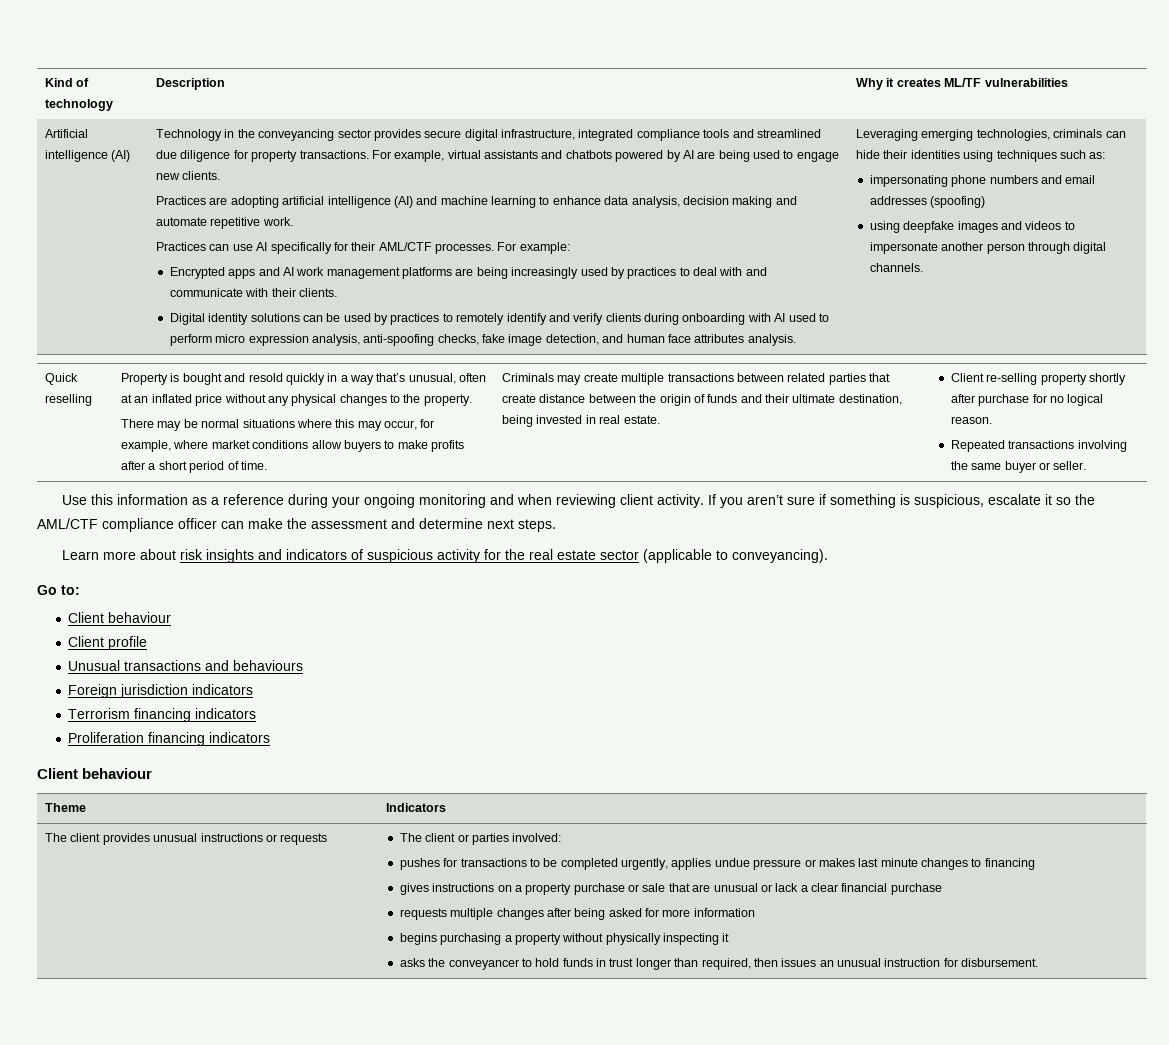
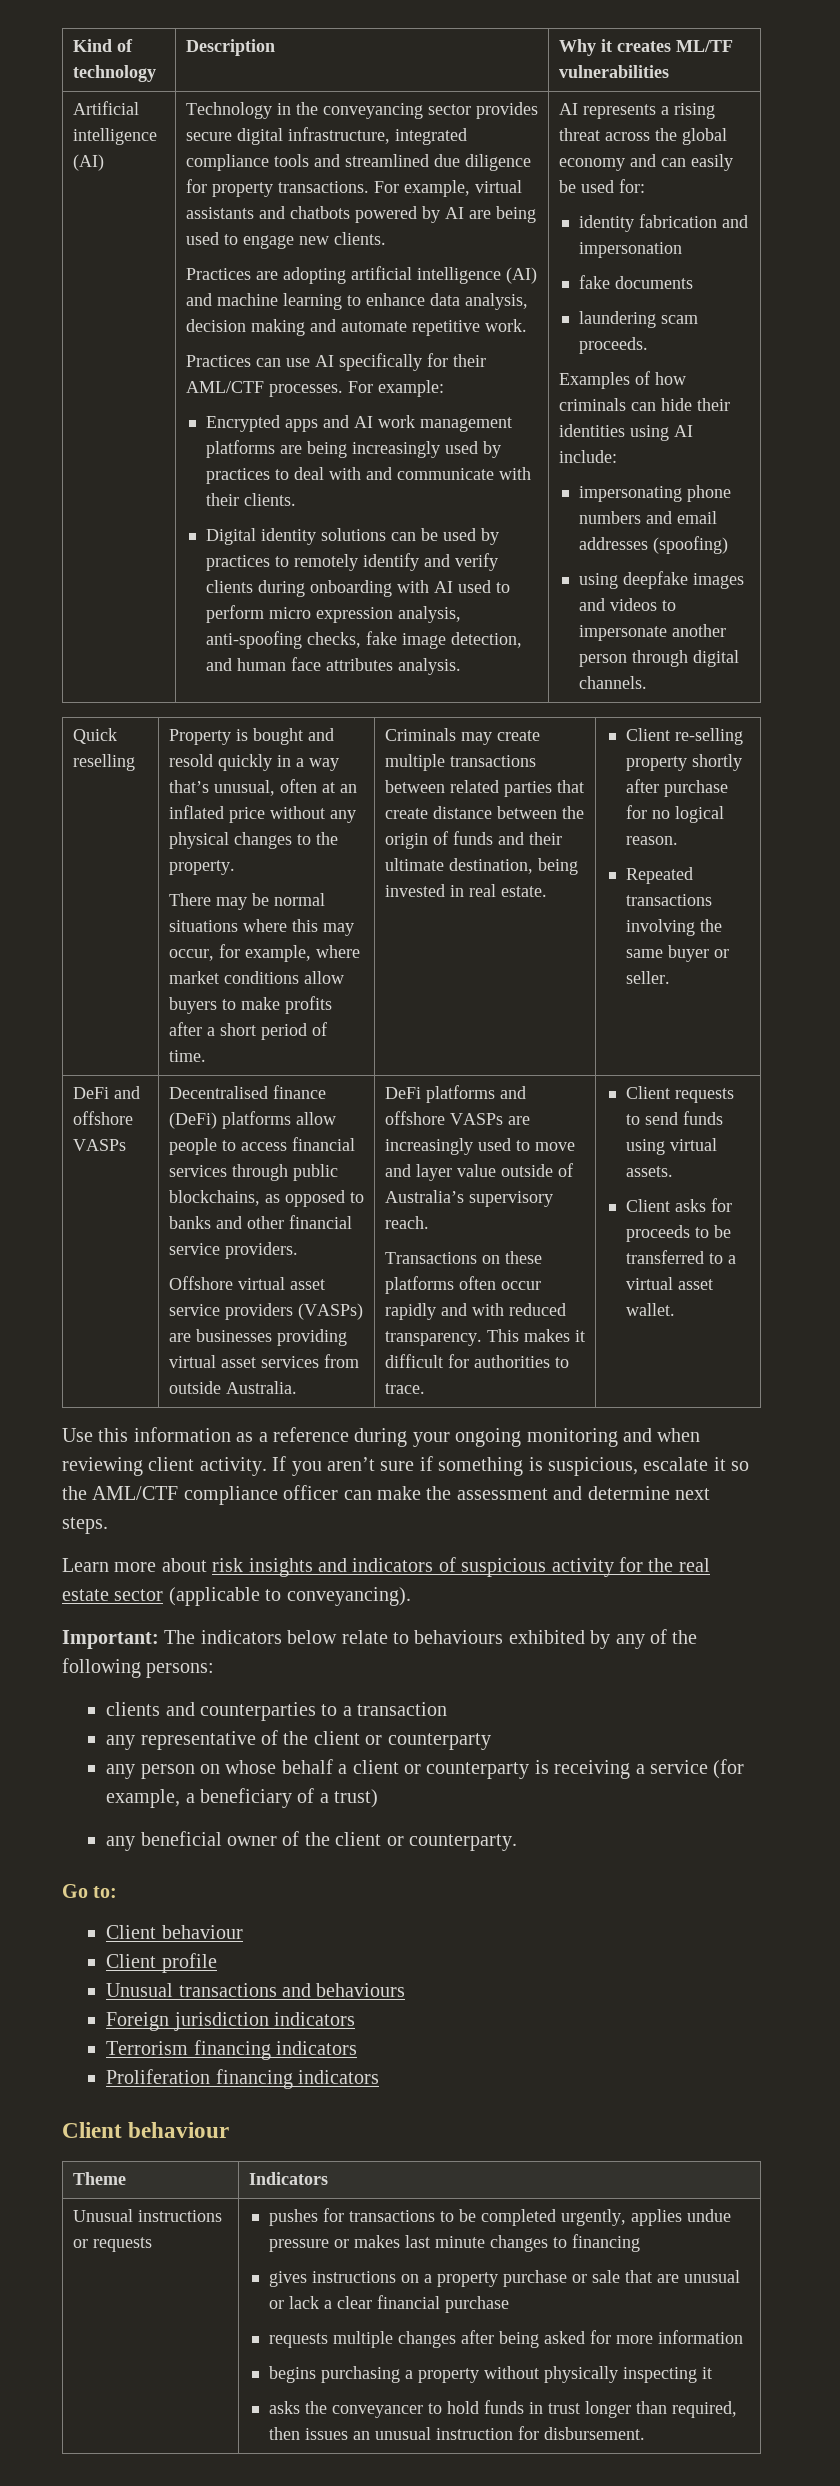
- Leveraging emerging technologies, criminals can hide their identities using techniques such as:
+ AI represents a rising threat across the global economy and can easily be used for:
+ identity fabrication and impersonation
+ fake documents
+ laundering scam proceeds.
+ Examples of how criminals can hide their identities using AI include:
+ DeFi and offshore VASPs | Decentralised finance (DeFi) platforms allow people to access financial services through public blockchains, as opposed to banks and other financial service providers.
+ Offshore virtual asset service providers (VASPs) are businesses providing virtual asset services from outside Australia. | DeFi platforms and offshore VASPs are increasingly used to move and layer value outside of Australia’s supervisory reach.
+ Transactions on these platforms often occur rapidly and with reduced transparency. This makes it difficult for authorities to trace. | Client requests to send funds using virtual assets.
+ Client asks for proceeds to be transferred to a virtual asset wallet.
+ Important: The indicators below relate to behaviours exhibited by any of the following persons:
+ clients and counterparties to a transaction
+ any representative of the client or counterparty
+ any person on whose behalf a client or counterparty is receiving a service (for example, a beneficiary of a trust)
+ any beneficial owner of the client or counterparty.
- The client provides unusual instructions or requests
+ Unusual instructions or requests
- The client or parties involved:

